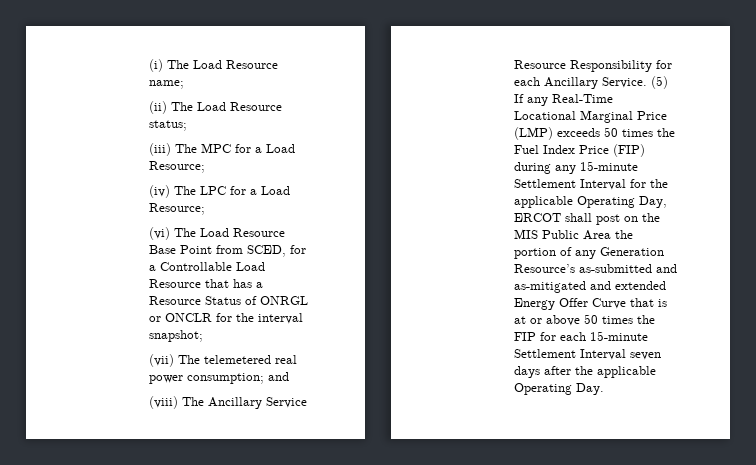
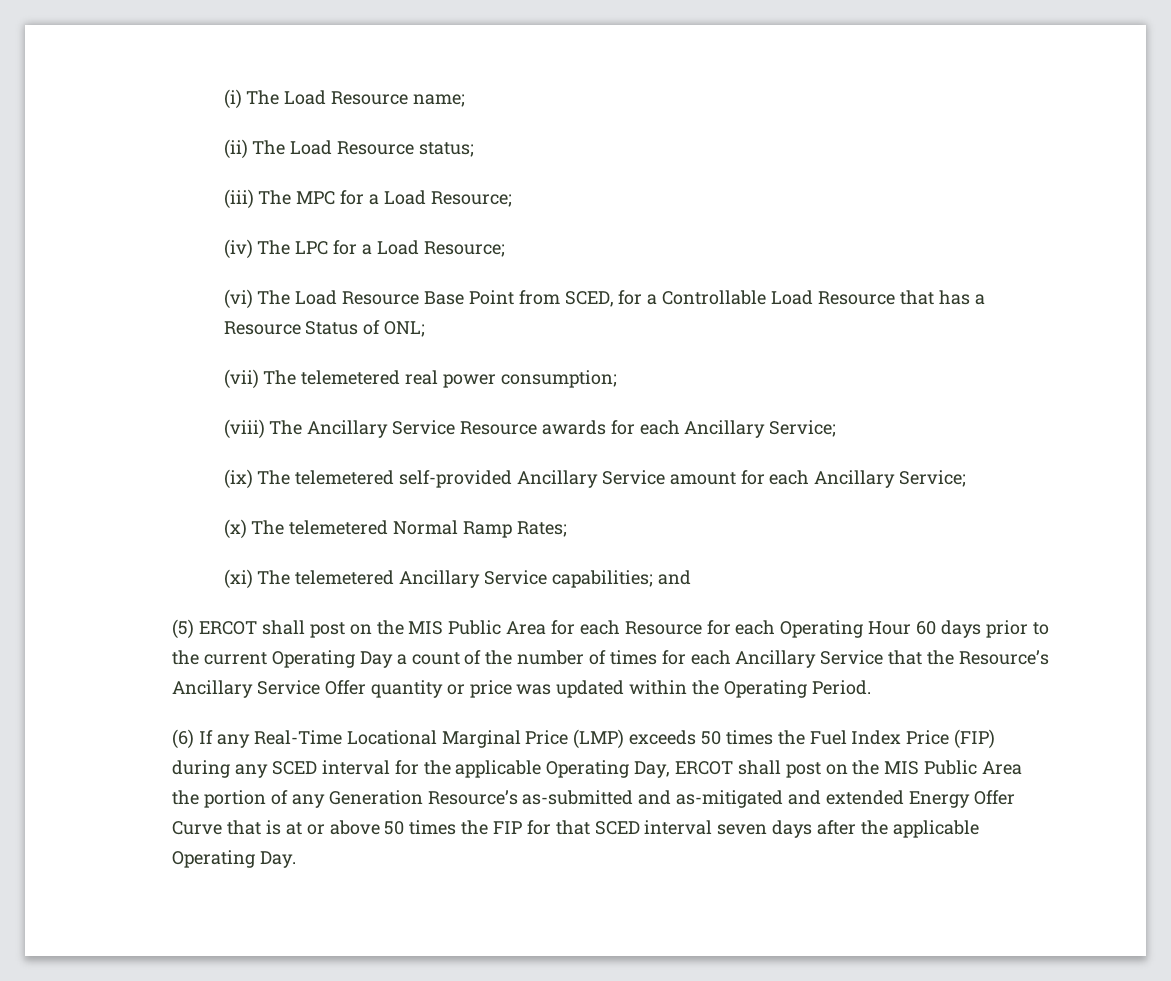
- (vi) The Load Resource Base Point from SCED, for a Controllable Load Resource that has a Resource Status of ONRGL or ONCLR for the interval snapshot;
+ (vi) The Load Resource Base Point from SCED, for a Controllable Load Resource that has a Resource Status of ONL;
- (vii) The telemetered real power consumption; and
+ (vii) The telemetered real power consumption;
- (viii) The Ancillary Service Resource Responsibility for each Ancillary Service. (5) If any Real-Time Locational Marginal Price (LMP) exceeds 50 times the Fuel Index Price (FIP) during any 15-minute Settlement Interval for the applicable Operating Day, ERCOT shall post on the MIS Public Area the portion of any Generation Resource’s as-submitted and as-mitigated and extended Energy Offer Curve that is at or above 50 times the FIP for each 15-minute Settlement Interval seven days after the applicable Operating Day.
+ (viii) The Ancillary Service Resource awards for each Ancillary Service;
+ (ix) The telemetered self-provided Ancillary Service amount for each Ancillary Service;
+ (x) The telemetered Normal Ramp Rates;
+ (xi) The telemetered Ancillary Service capabilities; and
+ (5) ERCOT shall post on the MIS Public Area for each Resource for each Operating Hour 60 days prior to the current Operating Day a count of the number of times for each Ancillary Service that the Resource’s Ancillary Service Offer quantity or price was updated within the Operating Period.
+ (6) If any Real-Time Locational Marginal Price (LMP) exceeds 50 times the Fuel Index Price (FIP) during any SCED interval for the applicable Operating Day, ERCOT shall post on the MIS Public Area the portion of any Generation Resource’s as-submitted and as-mitigated and extended Energy Offer Curve that is at or above 50 times the FIP for that SCED interval seven days after the applicable Operating Day.

